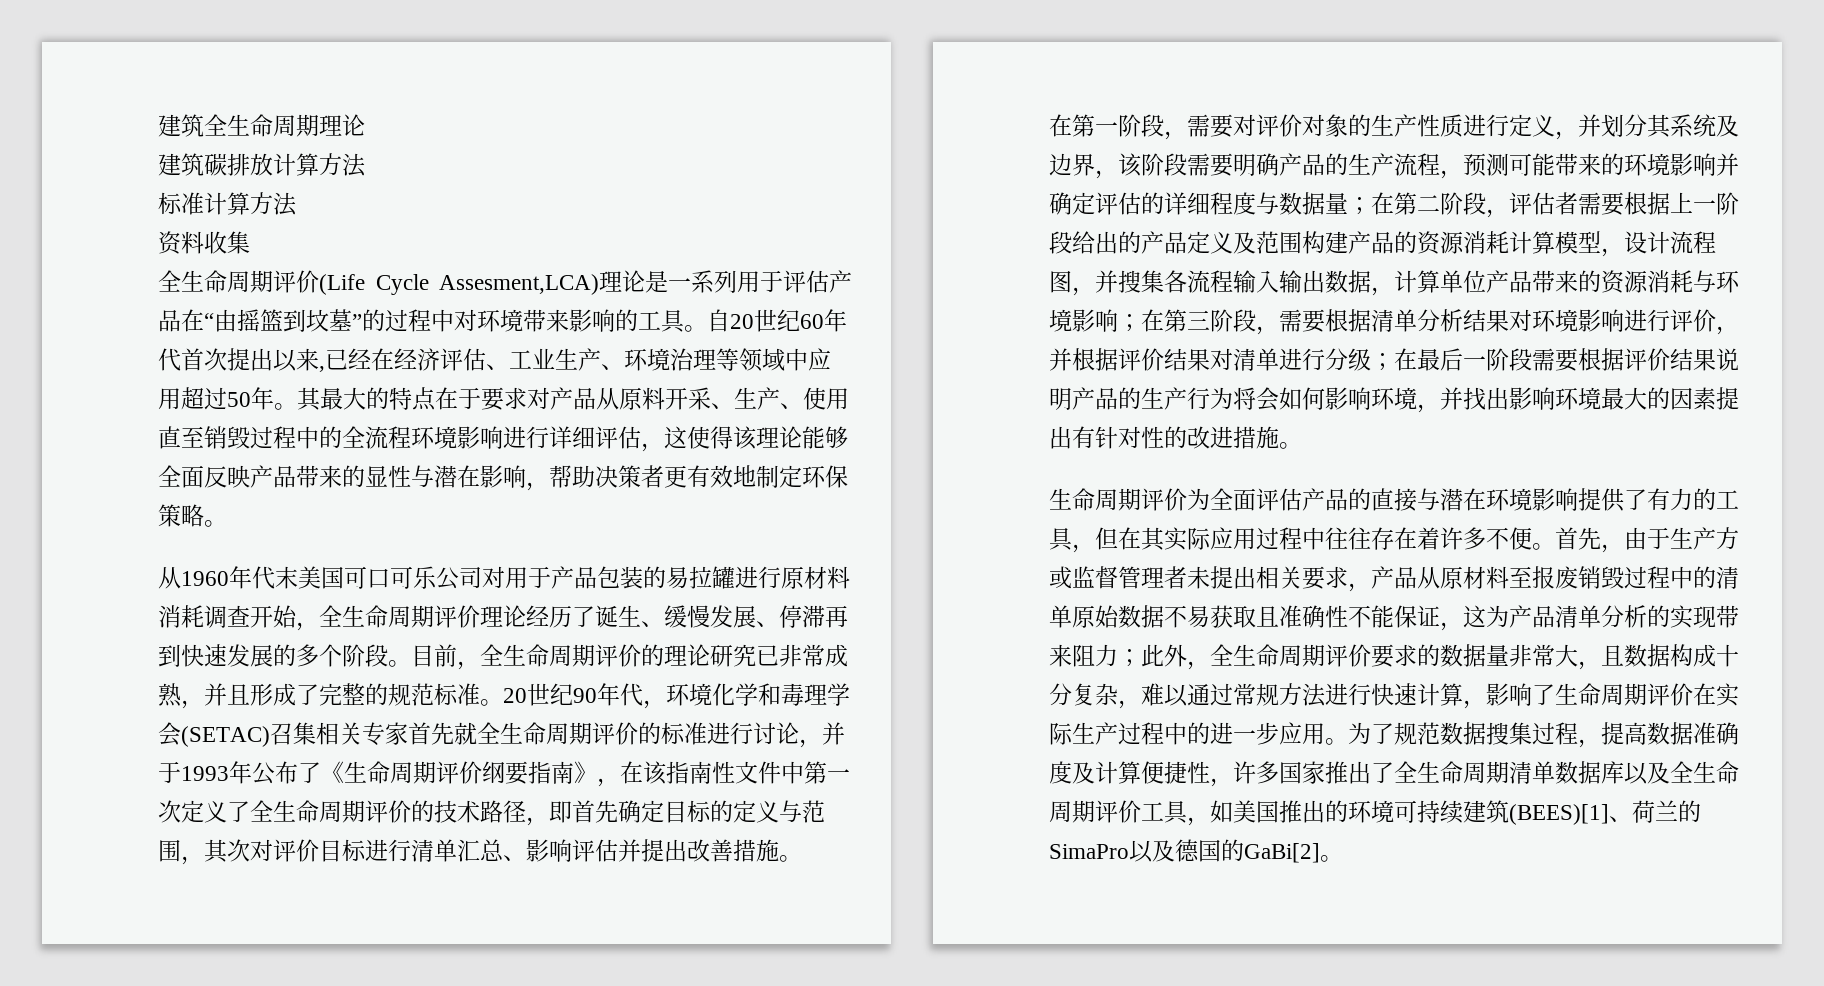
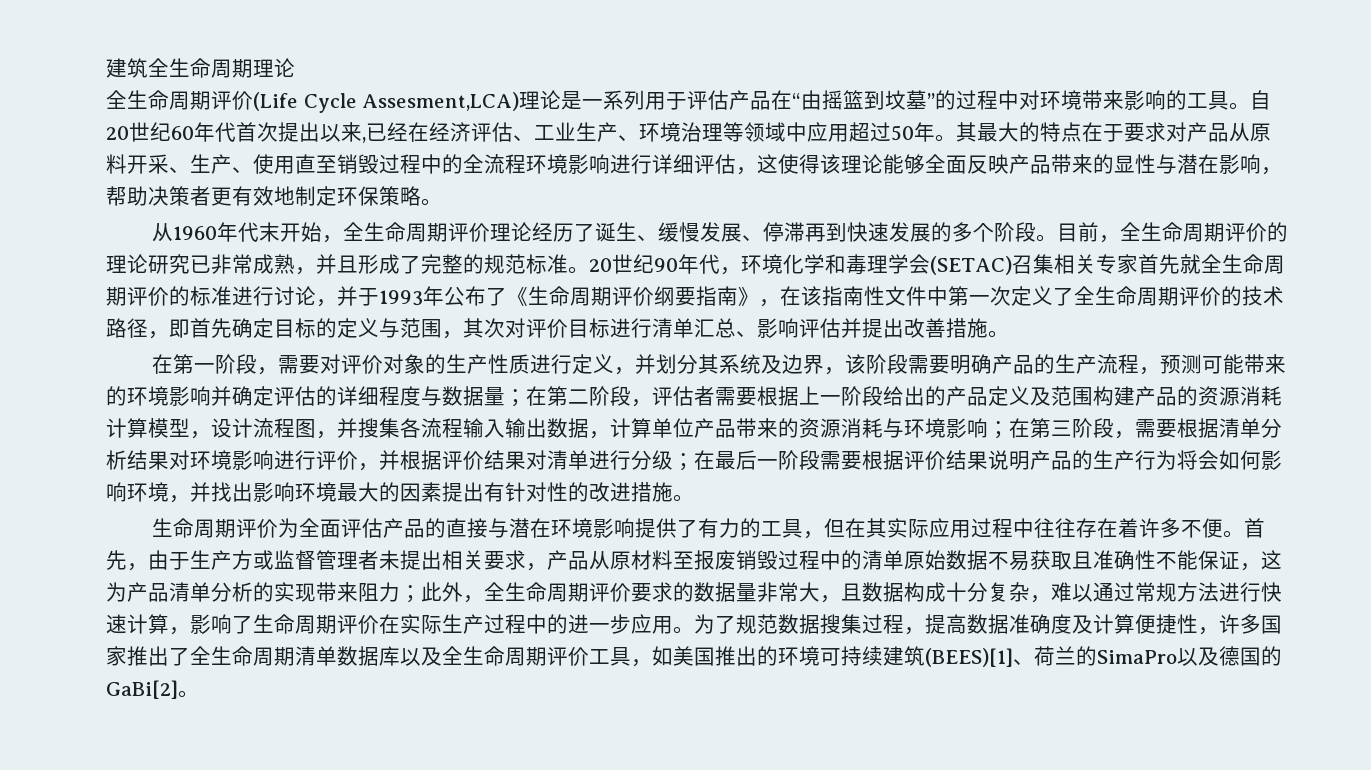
- 建筑碳排放计算方法
- 标准计算方法
- 资料收集
- 从1960年代末美国可口可乐公司对用于产品包装的易拉罐进行原材料消耗调查开始，全生命周期评价理论经历了诞生、缓慢发展、停滞再到快速发展的多个阶段。
+ 从1960年代末开始，全生命周期评价理论经历了诞生、缓慢发展、停滞再到快速发展的多个阶段。

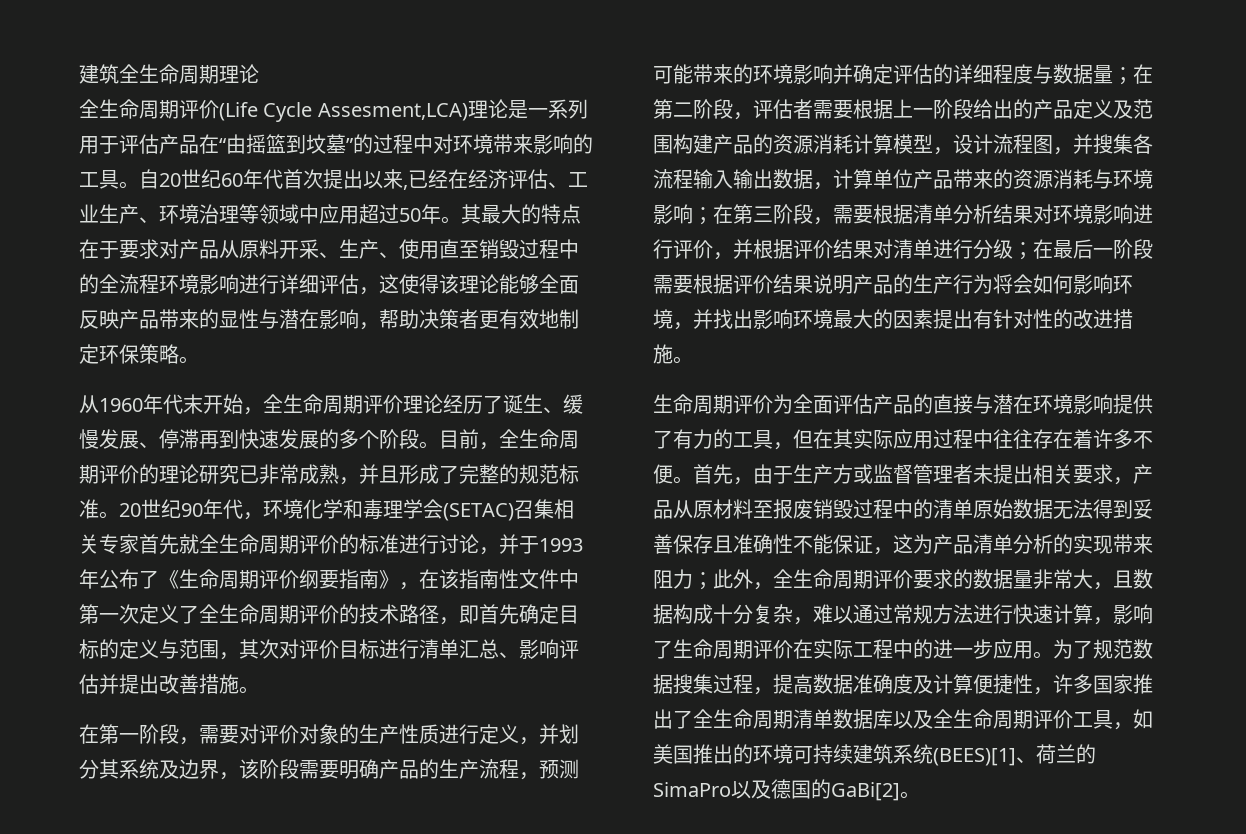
- 首先，由于生产方或监督管理者未提出相关要求，产品从原材料至报废销毁过程中的清单原始数据不易获取且准确性不能保证，这为产品清单分析的实现带来阻力；
+ 首先，由于生产方或监督管理者未提出相关要求，产品从原材料至报废销毁过程中的清单原始数据无法得到妥善保存且准确性不能保证，这为产品清单分析的实现带来阻力；
- 此外，全生命周期评价要求的数据量非常大，且数据构成十分复杂，难以通过常规方法进行快速计算，影响了生命周期评价在实际生产过程中的进一步应用。
+ 此外，全生命周期评价要求的数据量非常大，且数据构成十分复杂，难以通过常规方法进行快速计算，影响了生命周期评价在实际工程中的进一步应用。
- 为了规范数据搜集过程，提高数据准确度及计算便捷性，许多国家推出了全生命周期清单数据库以及全生命周期评价工具，如美国推出的环境可持续建筑(BEES)[1]、荷兰的SimaPro以及德国的GaBi[2]。
+ 为了规范数据搜集过程，提高数据准确度及计算便捷性，许多国家推出了全生命周期清单数据库以及全生命周期评价工具，如美国推出的环境可持续建筑系统(BEES)[1]、荷兰的SimaPro以及德国的GaBi[2]。

